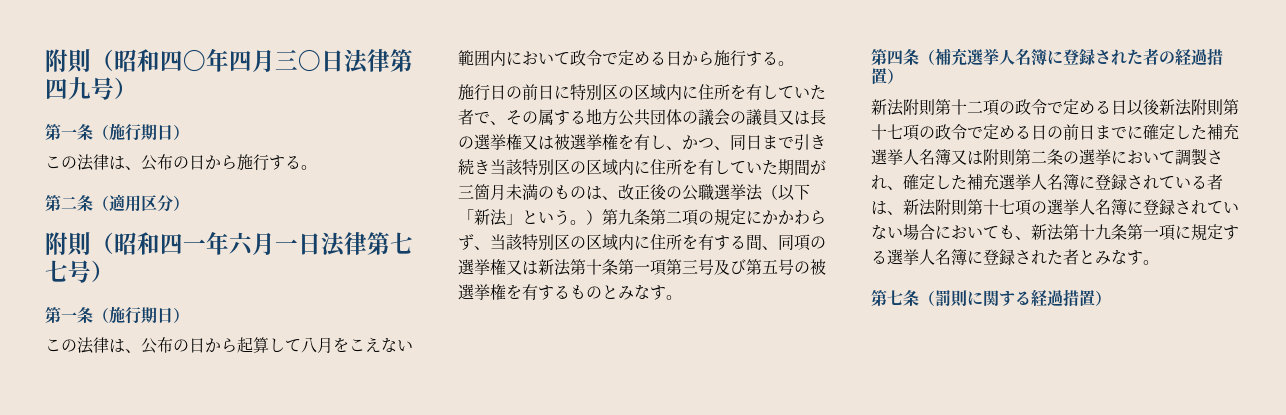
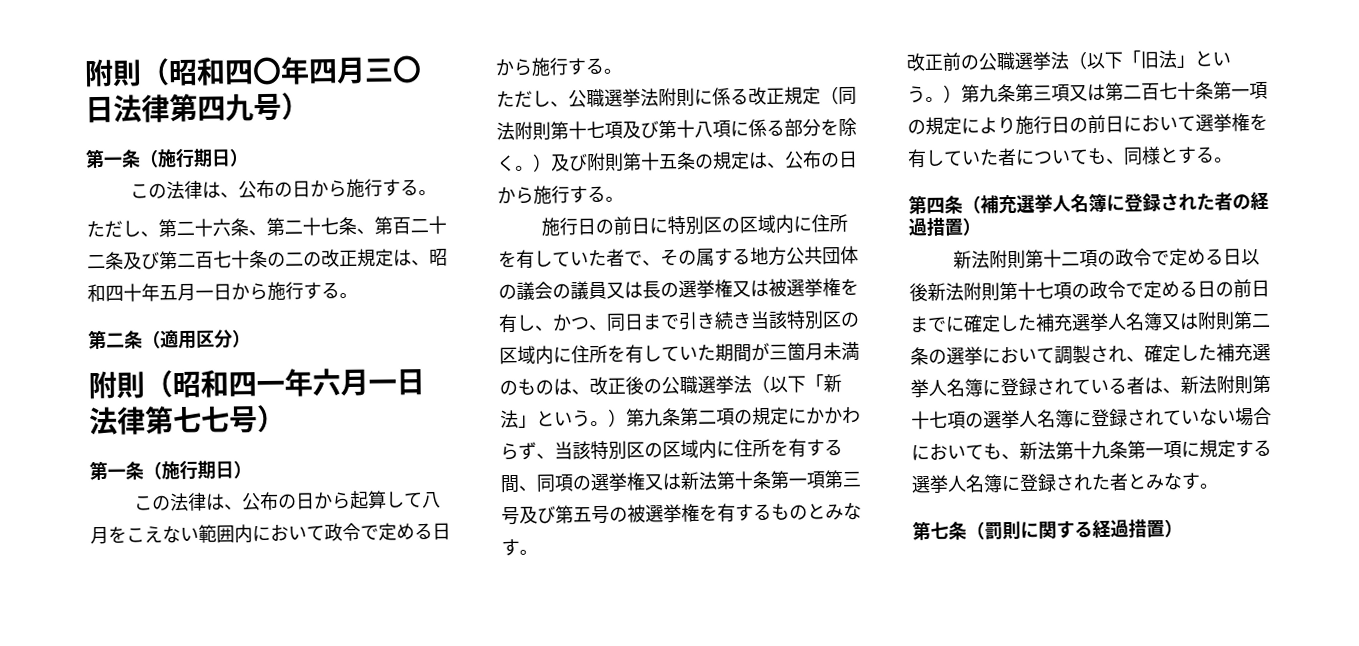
+ ただし、第二十六条、第二十七条、第百二十二条及び第二百七十条の二の改正規定は、昭和四十年五月一日から施行する。
+ ただし、公職選挙法附則に係る改正規定（同法附則第十七項及び第十八項に係る部分を除く。）及び附則第十五条の規定は、公布の日から施行する。
+ 改正前の公職選挙法（以下「旧法」という。）第九条第三項又は第二百七十条第一項の規定により施行日の前日において選挙権を有していた者についても、同様とする。

